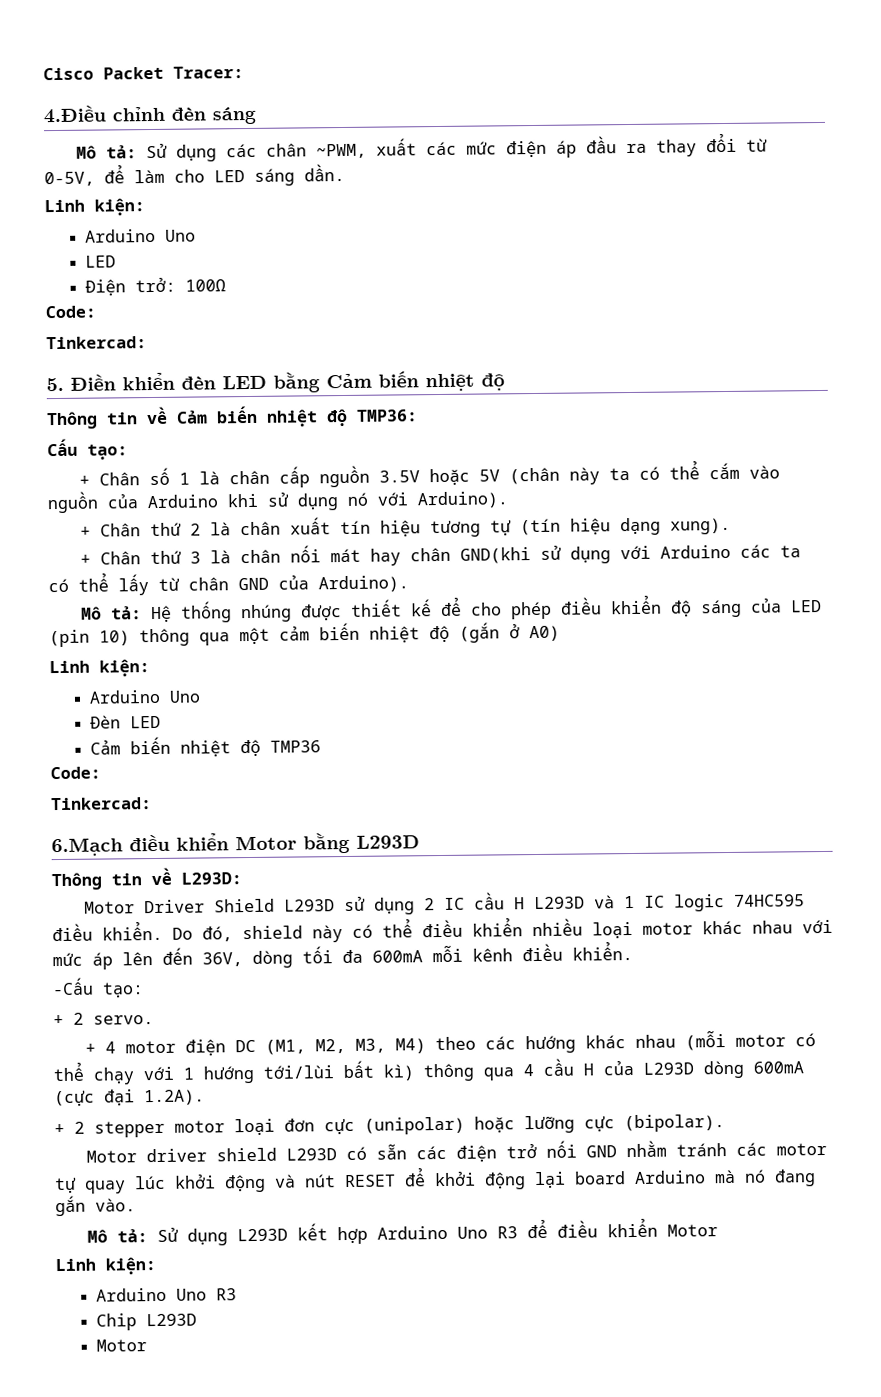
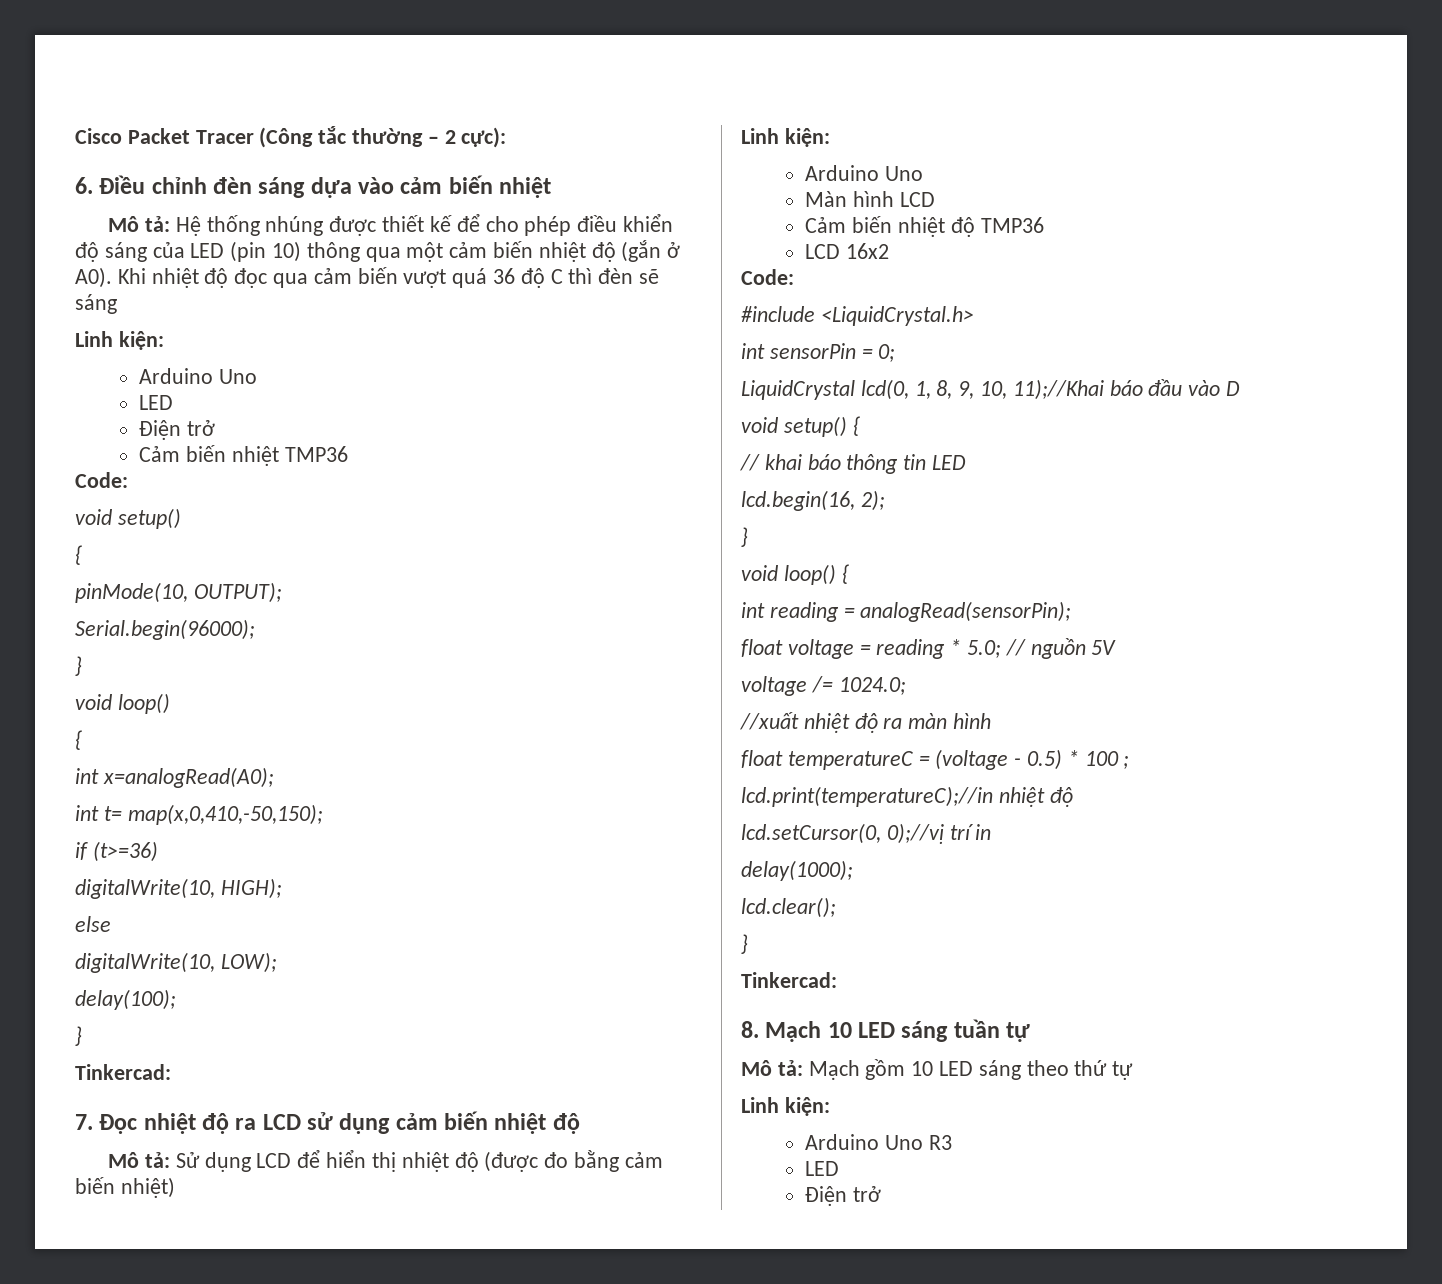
- Cisco Packet Tracer:
- 4.Điều chỉnh đèn sáng
- Mô tả: Sử dụng các chân ~PWM, xuất các mức điện áp đầu ra thay đổi từ 0-5V, để làm cho LED sáng dần.
- Linh kiện:
- Arduino Uno
- LED
- Điện trở: 100Ω
- Code:
- Tinkercad:
- 5. Điền khiển đèn LED bằng Cảm biến nhiệt độ
- Thông tin về Cảm biến nhiệt độ TMP36:
- Cấu tạo:
- + Chân số 1 là chân cấp nguồn 3.5V hoặc 5V (chân này ta có thể cắm vào nguồn của Arduino khi sử dụng nó với Arduino).
- + Chân thứ 2 là chân xuất tín hiệu tương tự (tín hiệu dạng xung).
- + Chân thứ 3 là chân nối mát hay chân GND(khi sử dụng với Arduino các ta có thể lấy từ chân GND của Arduino).
+ Cisco Packet Tracer (Công tắc thường – 2 cực):
+ 6. Điều chỉnh đèn sáng dựa vào cảm biến nhiệt
- Mô tả: Hệ thống nhúng được thiết kế để cho phép điều khiển độ sáng của LED (pin 10) thông qua một cảm biến nhiệt độ (gắn ở A0)
+ Mô tả: Hệ thống nhúng được thiết kế để cho phép điều khiển độ sáng của LED (pin 10) thông qua một cảm biến nhiệt độ (gắn ở A0). Khi nhiệt độ đọc qua cảm biến vượt quá 36 độ C thì đèn sẽ sáng
  Linh kiện:
  Arduino Uno
- Đèn LED
+ LED
+ Điện trở
+ Cảm biến nhiệt TMP36
+ Code:
+ void setup()
+ {
+ pinMode(10, OUTPUT);
+ Serial.begin(96000);
+ }
+ void loop()
+ {
+ int x=analogRead(A0);
+ int t= map(x,0,410,-50,150);
+ if (t>=36)
+ digitalWrite(10, HIGH);
+ else
+ digitalWrite(10, LOW);
+ delay(100);
+ }
+ Tinkercad:
+ 7. Đọc nhiệt độ ra LCD sử dụng cảm biến nhiệt độ
+ Mô tả: Sử dụng LCD để hiển thị nhiệt độ (được đo bằng cảm biến nhiệt)
+ Linh kiện:
+ Arduino Uno
+ Màn hình LCD
  Cảm biến nhiệt độ TMP36
+ LCD 16x2
  Code:
+ #include <LiquidCrystal.h>
+ int sensorPin = 0;
+ LiquidCrystal lcd(0, 1, 8, 9, 10, 11);//Khai báo đầu vào D
+ void setup() {
+ // khai báo thông tin LED
+ lcd.begin(16, 2);
+ }
+ void loop() {
+ int reading = analogRead(sensorPin);
+ float voltage = reading * 5.0; // nguồn 5V
+ voltage /= 1024.0;
+ //xuất nhiệt độ ra màn hình
+ float temperatureC = (voltage - 0.5) * 100 ;
+ lcd.print(temperatureC);//in nhiệt độ
+ lcd.setCursor(0, 0);//vị trí in
+ delay(1000);
+ lcd.clear();
+ }
  Tinkercad:
- 6.Mạch điều khiển Motor bằng L293D
- Thông tin về L293D:
- Motor Driver Shield L293D sử dụng 2 IC cầu H L293D và 1 IC logic 74HC595 điều khiển. Do đó, shield này có thể điều khiển nhiều loại motor khác nhau với mức áp lên đến 36V, dòng tối đa 600mA mỗi kênh điều khiển.
- -Cấu tạo:
- + 2 servo.
- + 4 motor điện DC (M1, M2, M3, M4) theo các hướng khác nhau (mỗi motor có thể chạy với 1 hướng tới/lùi bất kì) thông qua 4 cầu H của L293D dòng 600mA (cực đại 1.2A).
- + 2 stepper motor loại đơn cực (unipolar) hoặc lưỡng cực (bipolar).
- Motor driver shield L293D có sẵn các điện trở nối GND nhằm tránh các motor tự quay lúc khởi động và nút RESET để khởi động lại board Arduino mà nó đang gắn vào.
- Mô tả: Sử dụng L293D kết hợp Arduino Uno R3 để điều khiển Motor
+ 8. Mạch 10 LED sáng tuần tự
+ Mô tả: Mạch gồm 10 LED sáng theo thứ tự
  Linh kiện:
  Arduino Uno R3
- Chip L293D
- Motor
+ LED
+ Điện trở

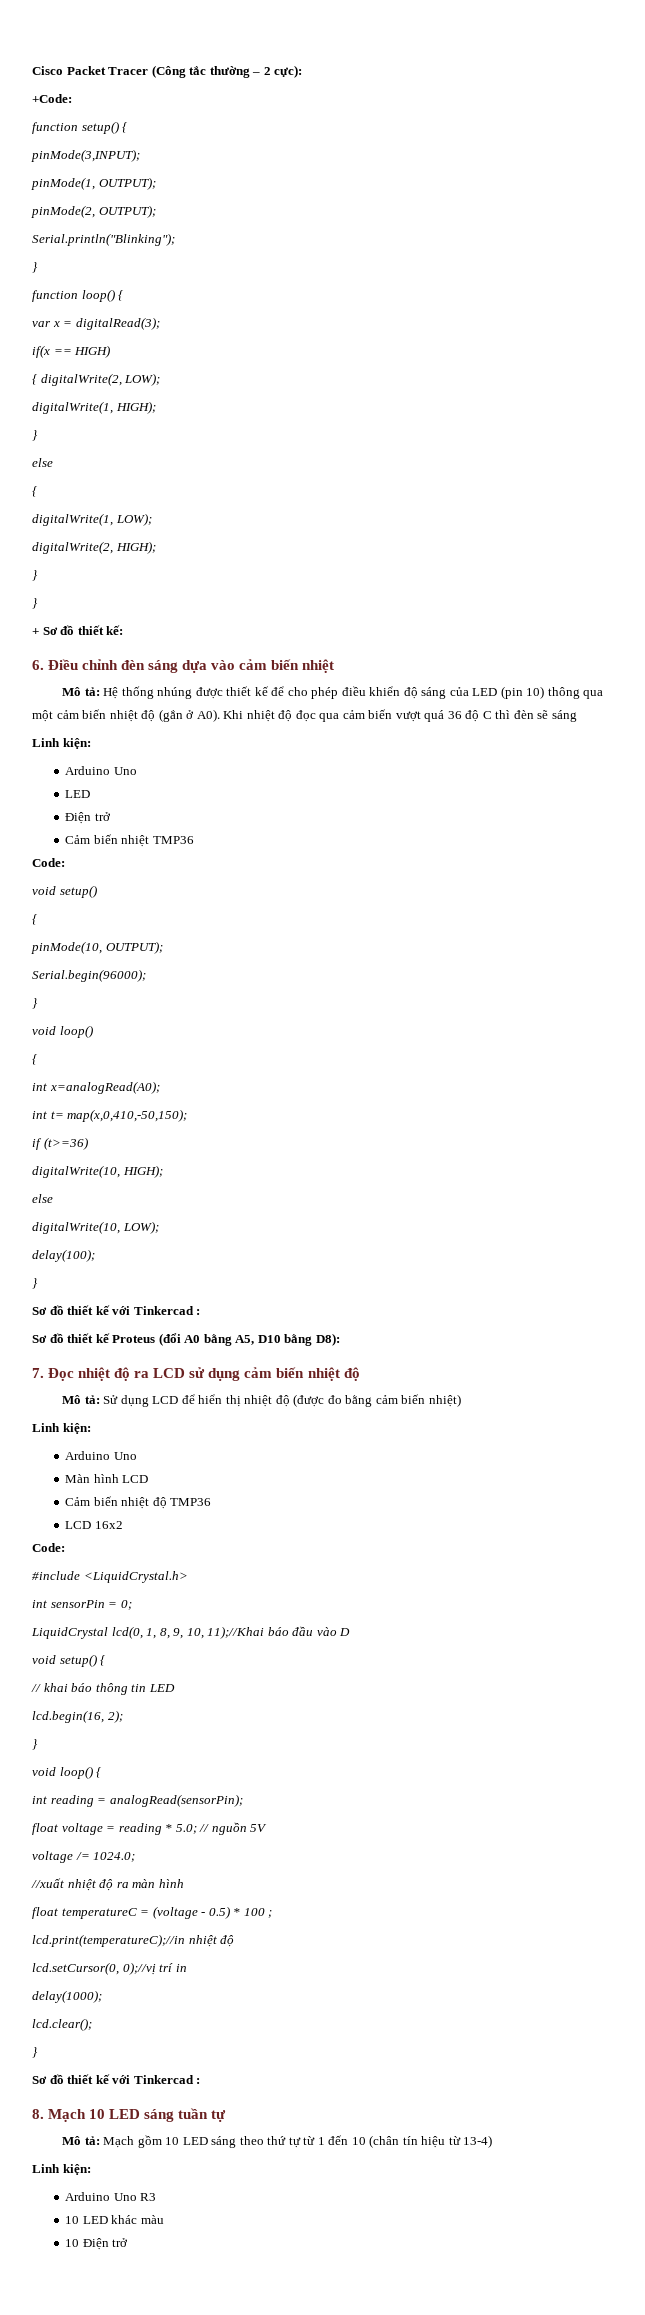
+ +Code:
+ function setup() {
+ pinMode(3,INPUT);
+ pinMode(1, OUTPUT);
+ pinMode(2, OUTPUT);
+ Serial.println("Blinking");
+ }
+ function loop() {
+ var x = digitalRead(3);
+ if(x == HIGH)
+ { digitalWrite(2, LOW);
+ digitalWrite(1, HIGH);
+ }
+ else
+ {
+ digitalWrite(1, LOW);
+ digitalWrite(2, HIGH);
+ }
+ }
+ + Sơ đồ thiết kế:
  delay(100);
  }
- Tinkercad:
+ Sơ đồ thiết kế với Tinkercad :
+ Sơ đồ thiết kế Proteus (đổi A0 bằng A5, D10 bằng D8):
  lcd.clear();
  }
- Tinkercad:
+ Sơ đồ thiết kế với Tinkercad :
- Mô tả: Mạch gồm 10 LED sáng theo thứ tự
+ Mô tả: Mạch gồm 10 LED sáng theo thứ tự từ 1 đến 10 (chân tín hiệu từ 13-4)
  Arduino Uno R3
- LED
- Điện trở
+ 10 LED khác màu
+ 10 Điện trở

